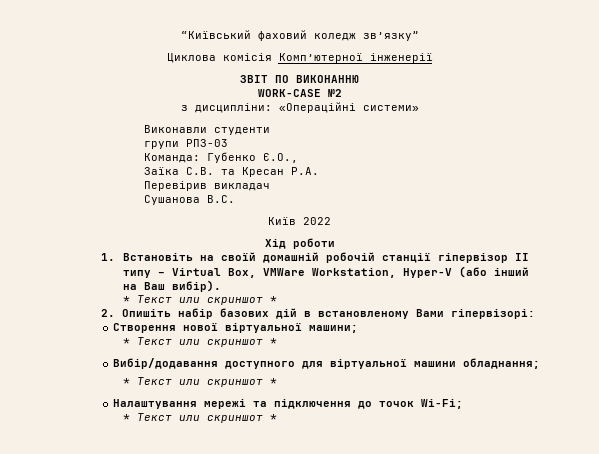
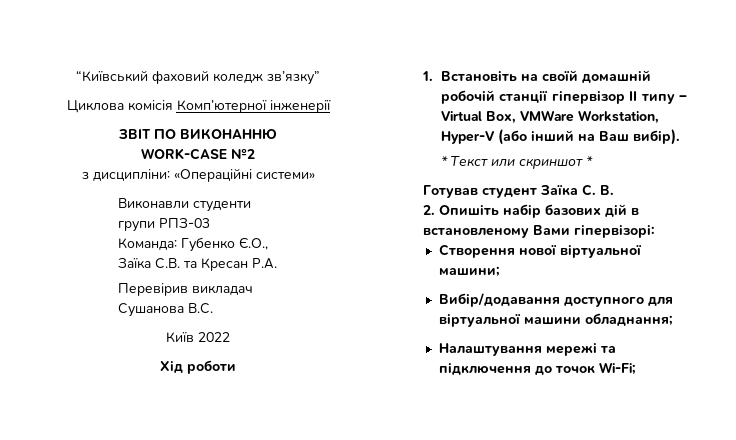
+ Готував студент Заїка С. В.
  Створення нової віртуальної машини;
- * Текст или скриншот *
  Вибір/додавання доступного для віртуальної машини обладнання;
- * Текст или скриншот *
  Налаштування мережі та підключення до точок Wi-Fi;
- * Текст или скриншот *

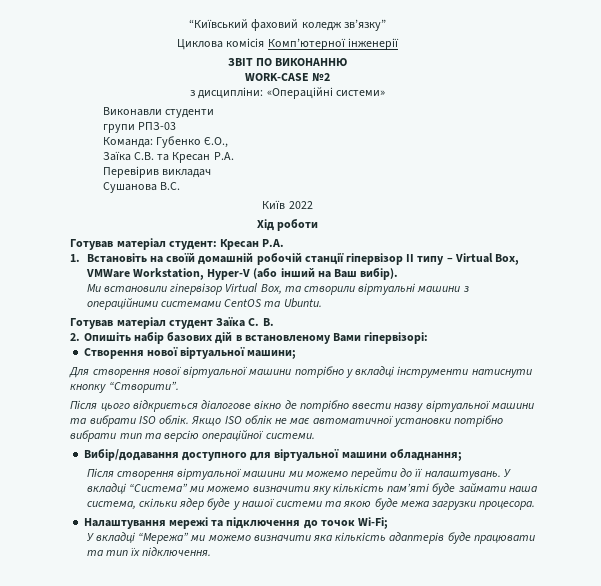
+ Готував матеріал студент: Кресан Р.А.
- * Текст или скриншот *
- Готував студент Заїка С. В.
+ Ми встановили гіпервізор Virtual Box, та створили віртуальні машини з операційними системами CentOS та Ubuntu.
+ Готував матеріал студент Заїка С. В.
+ Для створення нової віртуальної машини потрібно у вкладці інструменти натиснути кнопку “Створити”.
+ Після цього відкриється діалогове вікно де потрібно ввести назву віртуальної машини та вибрати ISO облік. Якщо ISO облік не має автоматичної установки потрібно вибрати тип та версію операційної системи.
+ Після створення віртуальної машини ми можемо перейти до її налаштувань. У вкладці “Система” ми можемо визначити яку кількість пам’яті буде займати наша система, скільки ядер буде у нашої системи та якою буде межа загрузки процесора.
+ У вкладці “Мережа” ми можемо визначити яка кількість адаптерів буде працювати та тип їх підключення.

